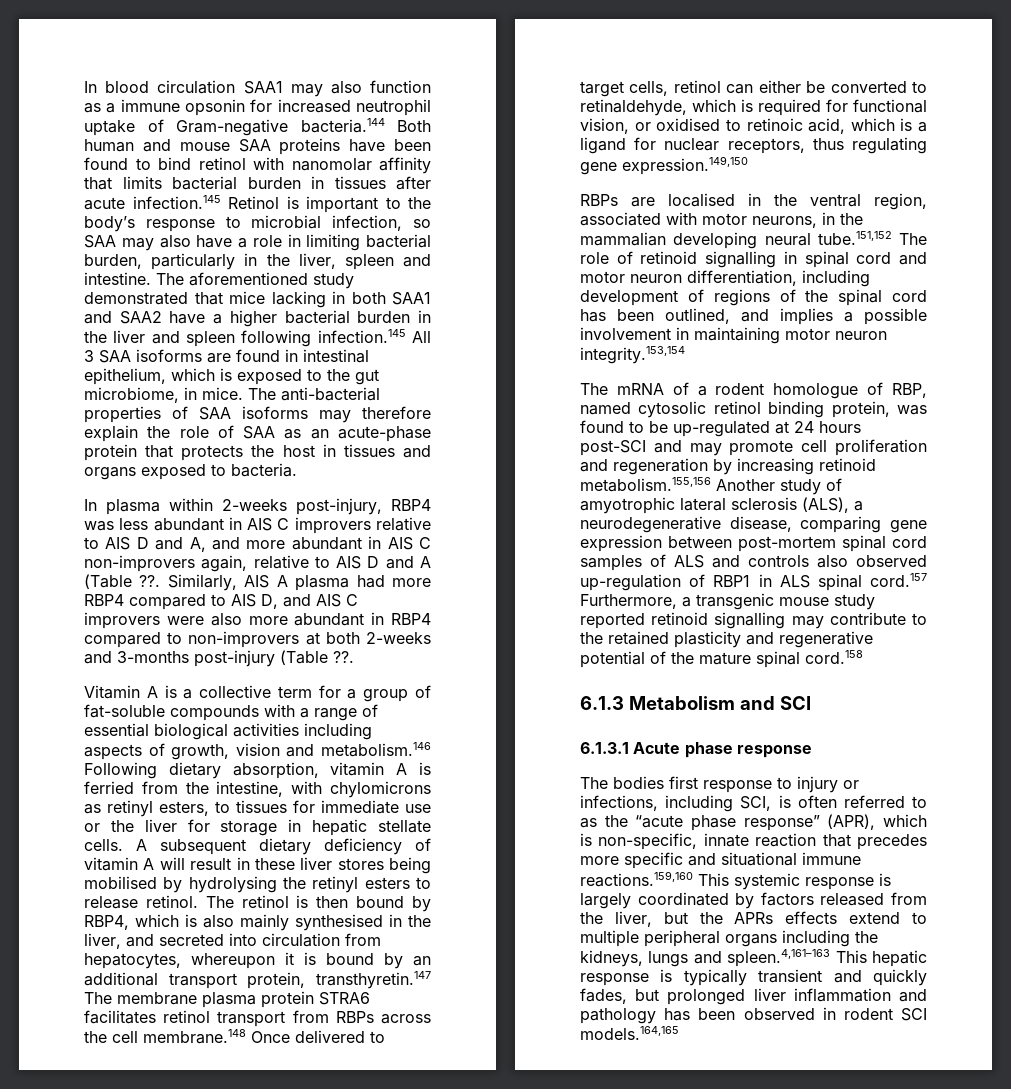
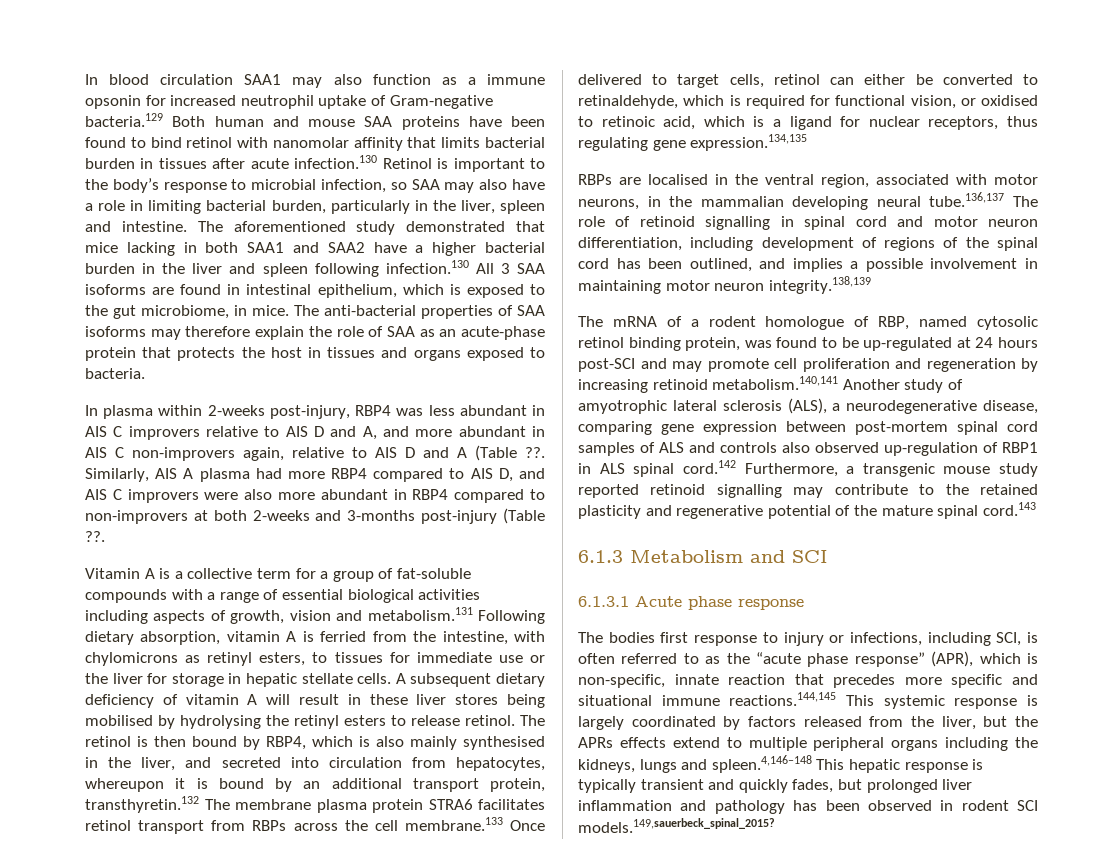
- In blood circulation SAA1 may also function as a immune opsonin for increased neutrophil uptake of Gram-negative bacteria.144 Both human and mouse SAA proteins have been found to bind retinol with nanomolar affinity that limits bacterial burden in tissues after acute infection.145 Retinol is important to the body’s response to microbial infection, so SAA may also have a role in limiting bacterial burden, particularly in the liver, spleen and intestine.
+ In blood circulation SAA1 may also function as a immune opsonin for increased neutrophil uptake of Gram-negative bacteria.129 Both human and mouse SAA proteins have been found to bind retinol with nanomolar affinity that limits bacterial burden in tissues after acute infection.130 Retinol is important to the body’s response to microbial infection, so SAA may also have a role in limiting bacterial burden, particularly in the liver, spleen and intestine.
- The aforementioned study demonstrated that mice lacking in both SAA1 and SAA2 have a higher bacterial burden in the liver and spleen following infection.145 All 3 SAA isoforms are found in intestinal epithelium, which is exposed to the gut microbiome, in mice.
+ The aforementioned study demonstrated that mice lacking in both SAA1 and SAA2 have a higher bacterial burden in the liver and spleen following infection.130 All 3 SAA isoforms are found in intestinal epithelium, which is exposed to the gut microbiome, in mice.
- Vitamin A is a collective term for a group of fat-soluble compounds with a range of essential biological activities including aspects of growth, vision and metabolism.146 Following dietary absorption, vitamin A is ferried from the intestine, with chylomicrons as retinyl esters, to tissues for immediate use or the liver for storage in hepatic stellate cells.
+ Vitamin A is a collective term for a group of fat-soluble compounds with a range of essential biological activities including aspects of growth, vision and metabolism.131 Following dietary absorption, vitamin A is ferried from the intestine, with chylomicrons as retinyl esters, to tissues for immediate use or the liver for storage in hepatic stellate cells.
- The retinol is then bound by RBP4, which is also mainly synthesised in the liver, and secreted into circulation from hepatocytes, whereupon it is bound by an additional transport protein, transthyretin.147 The membrane plasma protein STRA6 facilitates retinol transport from RBPs across the cell membrane.148 Once delivered to target cells, retinol can either be converted to retinaldehyde, which is required for functional vision, or oxidised to retinoic acid, which is a ligand for nuclear receptors, thus regulating gene expression.149,150
+ The retinol is then bound by RBP4, which is also mainly synthesised in the liver, and secreted into circulation from hepatocytes, whereupon it is bound by an additional transport protein, transthyretin.132 The membrane plasma protein STRA6 facilitates retinol transport from RBPs across the cell membrane.133 Once delivered to target cells, retinol can either be converted to retinaldehyde, which is required for functional vision, or oxidised to retinoic acid, which is a ligand for nuclear receptors, thus regulating gene expression.134,135
- RBPs are localised in the ventral region, associated with motor neurons, in the mammalian developing neural tube.151,152 The role of retinoid signalling in spinal cord and motor neuron differentiation, including development of regions of the spinal cord has been outlined, and implies a possible involvement in maintaining motor neuron integrity.153,154
+ RBPs are localised in the ventral region, associated with motor neurons, in the mammalian developing neural tube.136,137 The role of retinoid signalling in spinal cord and motor neuron differentiation, including development of regions of the spinal cord has been outlined, and implies a possible involvement in maintaining motor neuron integrity.138,139
- The mRNA of a rodent homologue of RBP, named cytosolic retinol binding protein, was found to be up-regulated at 24 hours post-SCI and may promote cell proliferation and regeneration by increasing retinoid metabolism.155,156 Another study of amyotrophic lateral sclerosis (ALS), a neurodegenerative disease, comparing gene expression between post-mortem spinal cord samples of ALS and controls also observed up-regulation of RBP1 in ALS spinal cord.157 Furthermore, a transgenic mouse study reported retinoid signalling may contribute to the retained plasticity and regenerative potential of the mature spinal cord.158
+ The mRNA of a rodent homologue of RBP, named cytosolic retinol binding protein, was found to be up-regulated at 24 hours post-SCI and may promote cell proliferation and regeneration by increasing retinoid metabolism.140,141 Another study of amyotrophic lateral sclerosis (ALS), a neurodegenerative disease, comparing gene expression between post-mortem spinal cord samples of ALS and controls also observed up-regulation of RBP1 in ALS spinal cord.142 Furthermore, a transgenic mouse study reported retinoid signalling may contribute to the retained plasticity and regenerative potential of the mature spinal cord.143
- The bodies first response to injury or infections, including SCI, is often referred to as the “acute phase response” (APR), which is non-specific, innate reaction that precedes more specific and situational immune reactions.159,160 This systemic response is largely coordinated by factors released from the liver, but the APRs effects extend to multiple peripheral organs including the kidneys, lungs and spleen.4,161–163 This hepatic response is typically transient and quickly fades, but prolonged liver inflammation and pathology has been observed in rodent SCI models.164,165
+ The bodies first response to injury or infections, including SCI, is often referred to as the “acute phase response” (APR), which is non-specific, innate reaction that precedes more specific and situational immune reactions.144,145 This systemic response is largely coordinated by factors released from the liver, but the APRs effects extend to multiple peripheral organs including the kidneys, lungs and spleen.4,146–148 This hepatic response is typically transient and quickly fades, but prolonged liver inflammation and pathology has been observed in rodent SCI models.149,sauerbeck_spinal_2015?

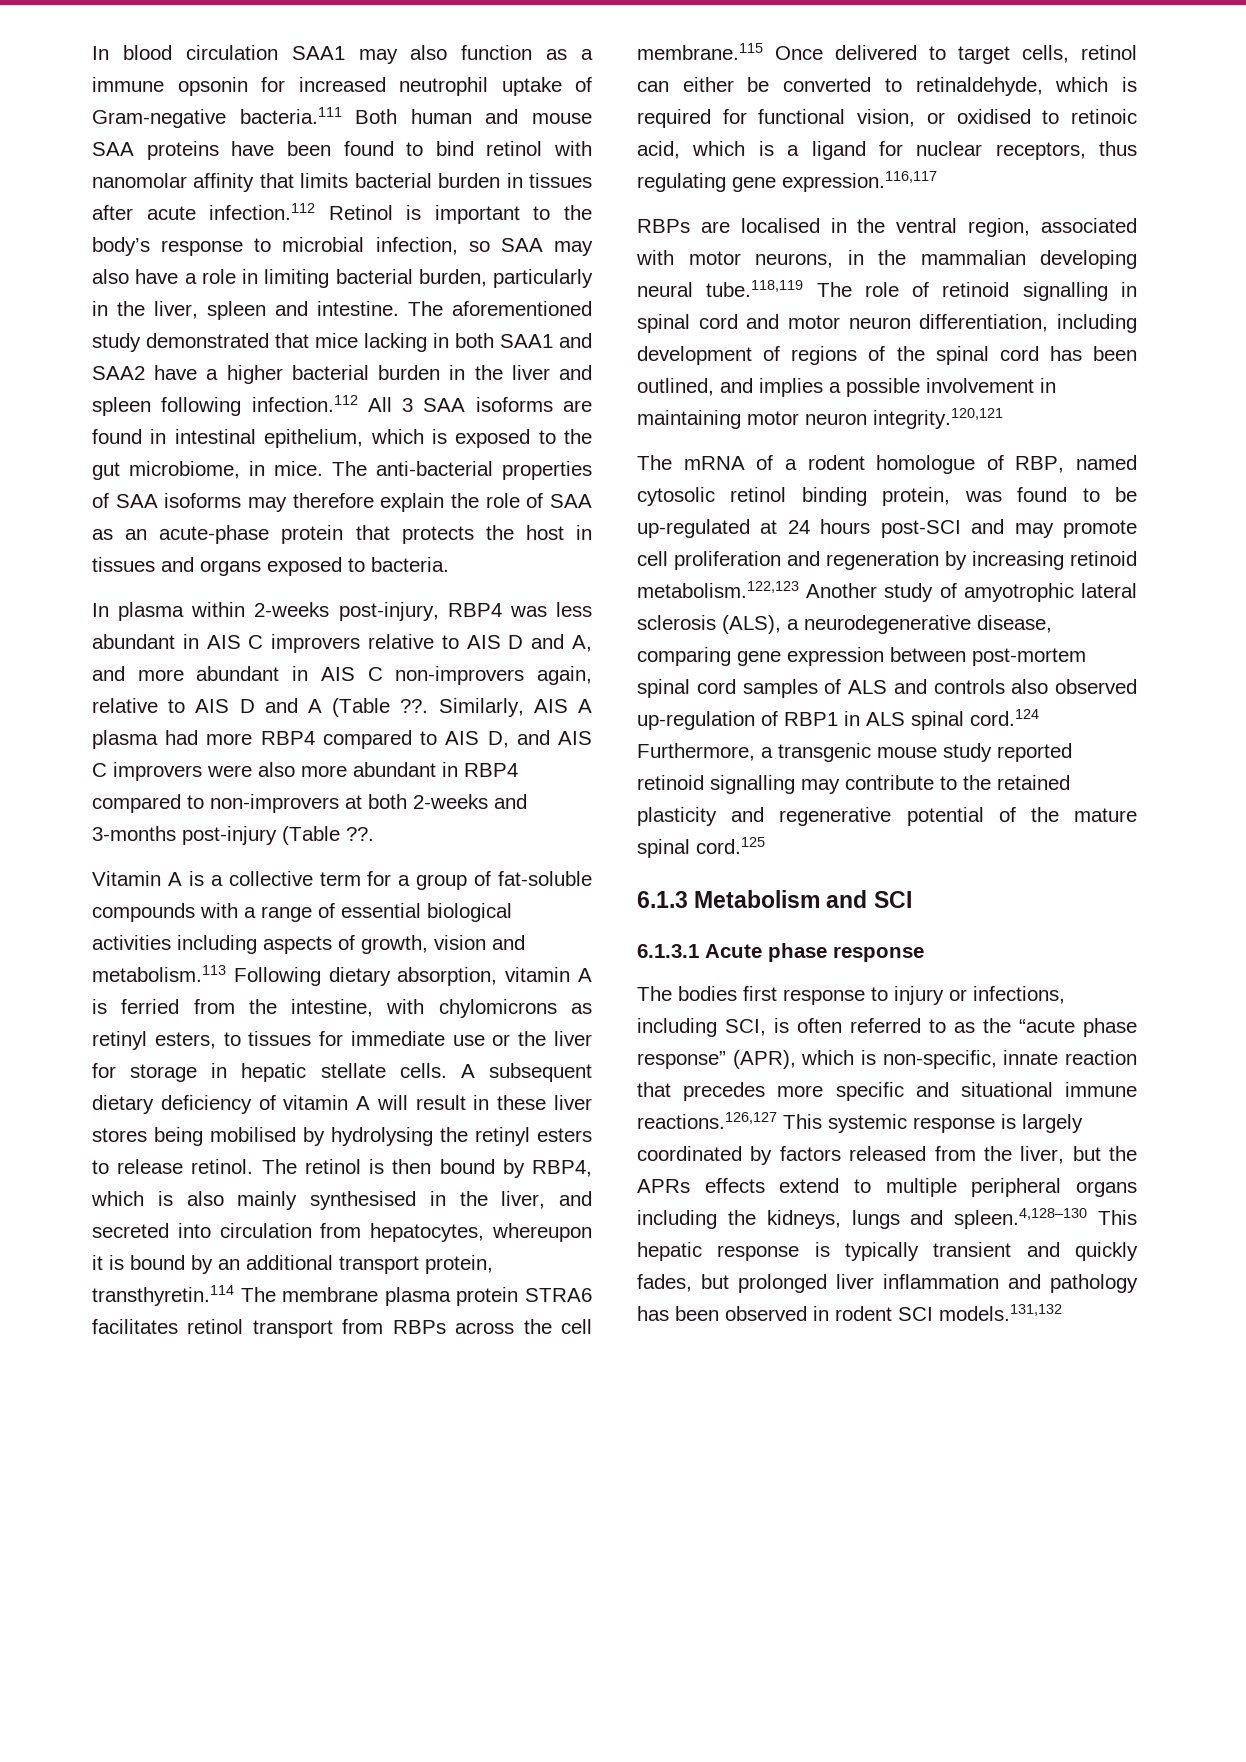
- In blood circulation SAA1 may also function as a immune opsonin for increased neutrophil uptake of Gram-negative bacteria.129 Both human and mouse SAA proteins have been found to bind retinol with nanomolar affinity that limits bacterial burden in tissues after acute infection.130 Retinol is important to the body’s response to microbial infection, so SAA may also have a role in limiting bacterial burden, particularly in the liver, spleen and intestine.
+ In blood circulation SAA1 may also function as a immune opsonin for increased neutrophil uptake of Gram-negative bacteria.111 Both human and mouse SAA proteins have been found to bind retinol with nanomolar affinity that limits bacterial burden in tissues after acute infection.112 Retinol is important to the body’s response to microbial infection, so SAA may also have a role in limiting bacterial burden, particularly in the liver, spleen and intestine.
- The aforementioned study demonstrated that mice lacking in both SAA1 and SAA2 have a higher bacterial burden in the liver and spleen following infection.130 All 3 SAA isoforms are found in intestinal epithelium, which is exposed to the gut microbiome, in mice.
+ The aforementioned study demonstrated that mice lacking in both SAA1 and SAA2 have a higher bacterial burden in the liver and spleen following infection.112 All 3 SAA isoforms are found in intestinal epithelium, which is exposed to the gut microbiome, in mice.
- Vitamin A is a collective term for a group of fat-soluble compounds with a range of essential biological activities including aspects of growth, vision and metabolism.131 Following dietary absorption, vitamin A is ferried from the intestine, with chylomicrons as retinyl esters, to tissues for immediate use or the liver for storage in hepatic stellate cells.
+ Vitamin A is a collective term for a group of fat-soluble compounds with a range of essential biological activities including aspects of growth, vision and metabolism.113 Following dietary absorption, vitamin A is ferried from the intestine, with chylomicrons as retinyl esters, to tissues for immediate use or the liver for storage in hepatic stellate cells.
- The retinol is then bound by RBP4, which is also mainly synthesised in the liver, and secreted into circulation from hepatocytes, whereupon it is bound by an additional transport protein, transthyretin.132 The membrane plasma protein STRA6 facilitates retinol transport from RBPs across the cell membrane.133 Once delivered to target cells, retinol can either be converted to retinaldehyde, which is required for functional vision, or oxidised to retinoic acid, which is a ligand for nuclear receptors, thus regulating gene expression.134,135
+ The retinol is then bound by RBP4, which is also mainly synthesised in the liver, and secreted into circulation from hepatocytes, whereupon it is bound by an additional transport protein, transthyretin.114 The membrane plasma protein STRA6 facilitates retinol transport from RBPs across the cell membrane.115 Once delivered to target cells, retinol can either be converted to retinaldehyde, which is required for functional vision, or oxidised to retinoic acid, which is a ligand for nuclear receptors, thus regulating gene expression.116,117
- RBPs are localised in the ventral region, associated with motor neurons, in the mammalian developing neural tube.136,137 The role of retinoid signalling in spinal cord and motor neuron differentiation, including development of regions of the spinal cord has been outlined, and implies a possible involvement in maintaining motor neuron integrity.138,139
+ RBPs are localised in the ventral region, associated with motor neurons, in the mammalian developing neural tube.118,119 The role of retinoid signalling in spinal cord and motor neuron differentiation, including development of regions of the spinal cord has been outlined, and implies a possible involvement in maintaining motor neuron integrity.120,121
- The mRNA of a rodent homologue of RBP, named cytosolic retinol binding protein, was found to be up-regulated at 24 hours post-SCI and may promote cell proliferation and regeneration by increasing retinoid metabolism.140,141 Another study of amyotrophic lateral sclerosis (ALS), a neurodegenerative disease, comparing gene expression between post-mortem spinal cord samples of ALS and controls also observed up-regulation of RBP1 in ALS spinal cord.142 Furthermore, a transgenic mouse study reported retinoid signalling may contribute to the retained plasticity and regenerative potential of the mature spinal cord.143
+ The mRNA of a rodent homologue of RBP, named cytosolic retinol binding protein, was found to be up-regulated at 24 hours post-SCI and may promote cell proliferation and regeneration by increasing retinoid metabolism.122,123 Another study of amyotrophic lateral sclerosis (ALS), a neurodegenerative disease, comparing gene expression between post-mortem spinal cord samples of ALS and controls also observed up-regulation of RBP1 in ALS spinal cord.124 Furthermore, a transgenic mouse study reported retinoid signalling may contribute to the retained plasticity and regenerative potential of the mature spinal cord.125
- The bodies first response to injury or infections, including SCI, is often referred to as the “acute phase response” (APR), which is non-specific, innate reaction that precedes more specific and situational immune reactions.144,145 This systemic response is largely coordinated by factors released from the liver, but the APRs effects extend to multiple peripheral organs including the kidneys, lungs and spleen.4,146–148 This hepatic response is typically transient and quickly fades, but prolonged liver inflammation and pathology has been observed in rodent SCI models.149,sauerbeck_spinal_2015?
+ The bodies first response to injury or infections, including SCI, is often referred to as the “acute phase response” (APR), which is non-specific, innate reaction that precedes more specific and situational immune reactions.126,127 This systemic response is largely coordinated by factors released from the liver, but the APRs effects extend to multiple peripheral organs including the kidneys, lungs and spleen.4,128–130 This hepatic response is typically transient and quickly fades, but prolonged liver inflammation and pathology has been observed in rodent SCI models.131,132

